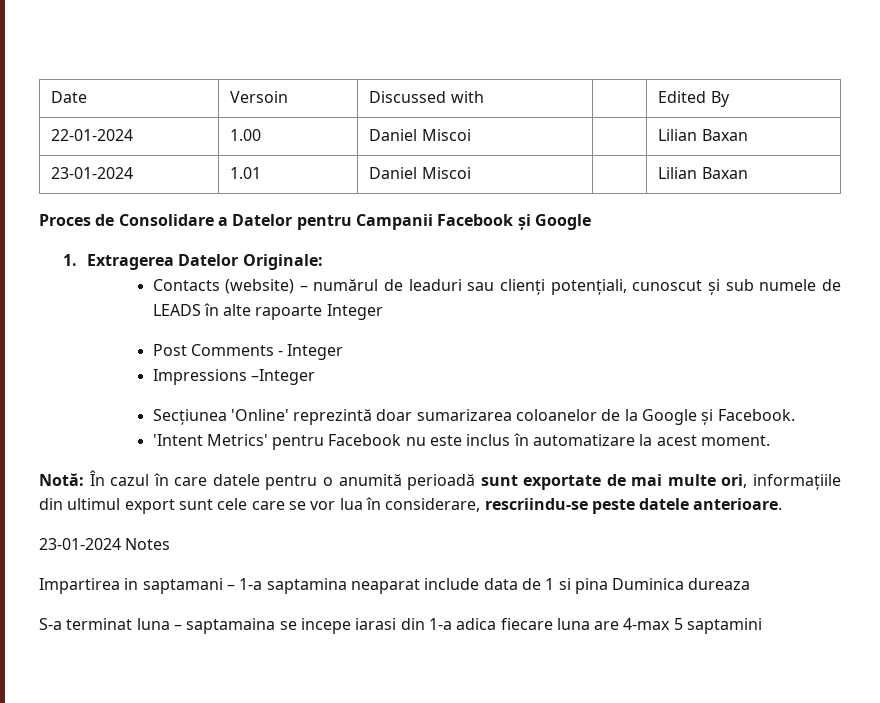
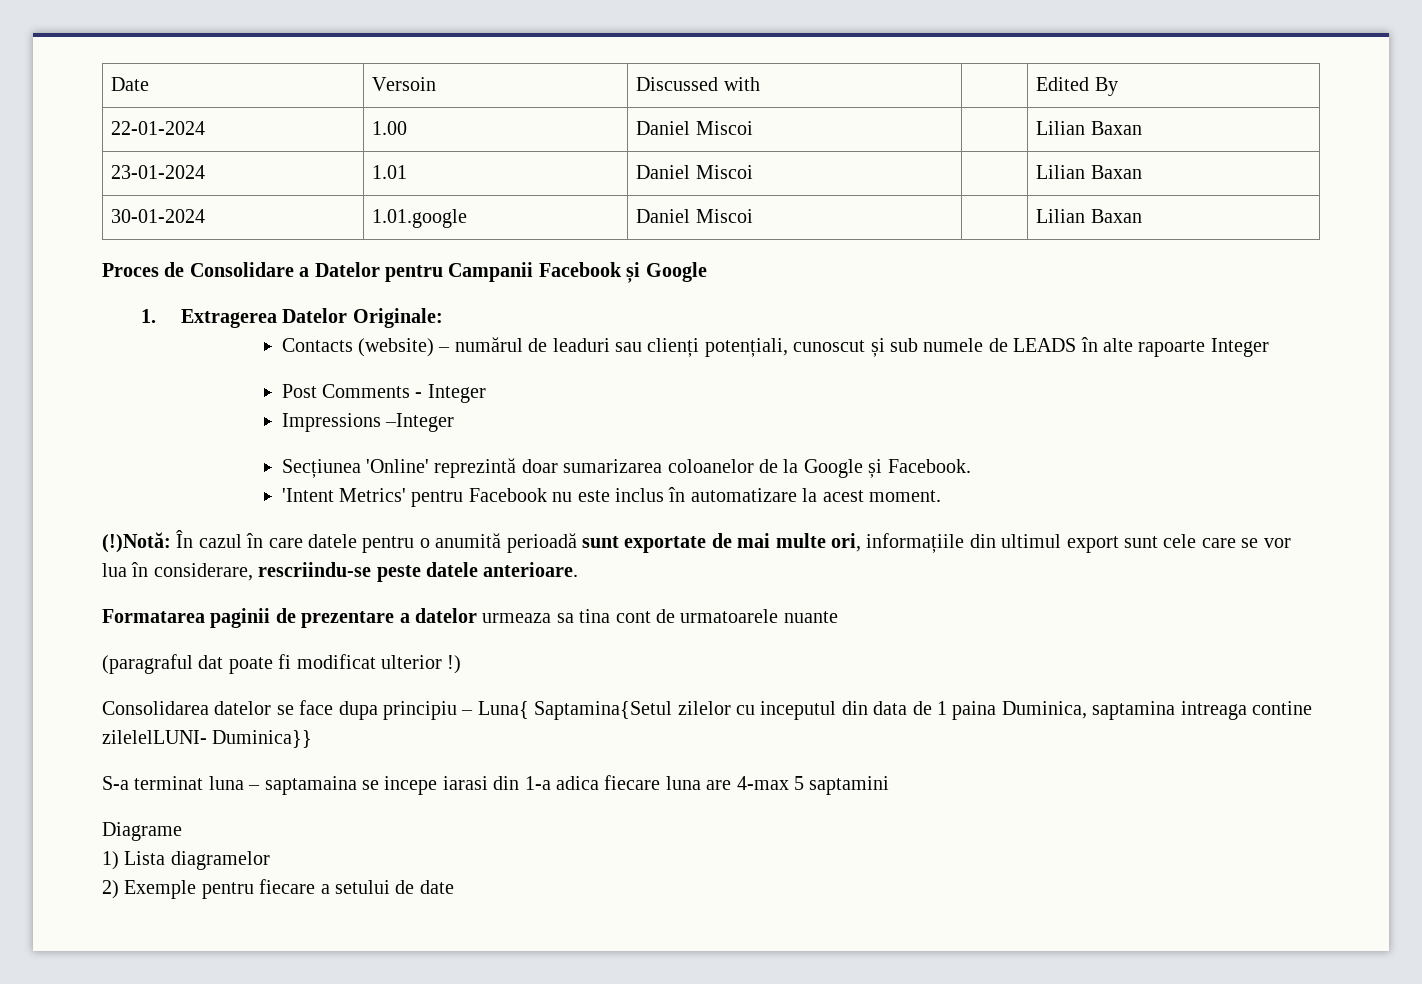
+ 30-01-2024 | 1.01.google | Daniel Miscoi | | Lilian Baxan
- Notă: În cazul în care datele pentru o anumită perioadă sunt exportate de mai multe ori, informațiile din ultimul export sunt cele care se vor lua în considerare, rescriindu-se peste datele anterioare.
+ (!)Notă: În cazul în care datele pentru o anumită perioadă sunt exportate de mai multe ori, informațiile din ultimul export sunt cele care se vor lua în considerare, rescriindu-se peste datele anterioare.
- 23-01-2024 Notes
- Impartirea in saptamani – 1-a saptamina neaparat include data de 1 si pina Duminica dureaza
+ Formatarea paginii de prezentare a datelor urmeaza sa tina cont de urmatoarele nuante
+ (paragraful dat poate fi modificat ulterior !)
+ Consolidarea datelor se face dupa principiu – Luna{ Saptamina{Setul zilelor cu inceputul din data de 1 paina Duminica, saptamina intreaga contine zilelelLUNI- Duminica}}
+ Diagrame
+ 1) Lista diagramelor
+ 2) Exemple pentru fiecare a setului de date

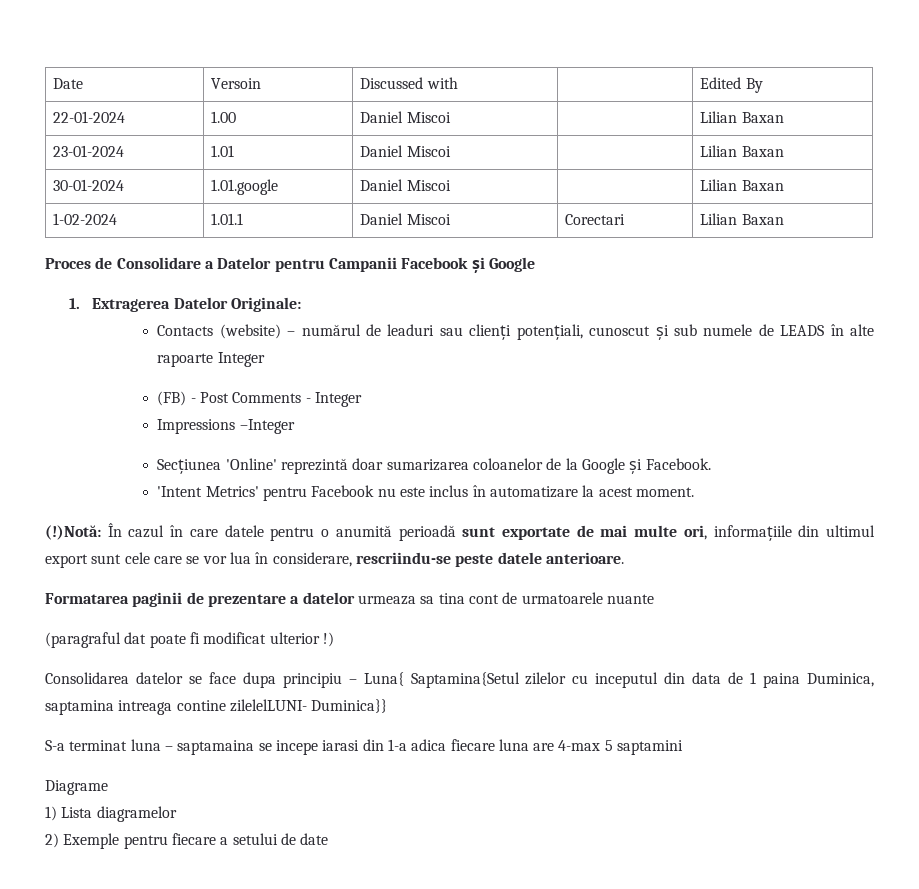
+ 1-02-2024 | 1.01.1 | Daniel Miscoi | Corectari | Lilian Baxan
- Post Comments - Integer
+ (FB) - Post Comments - Integer

